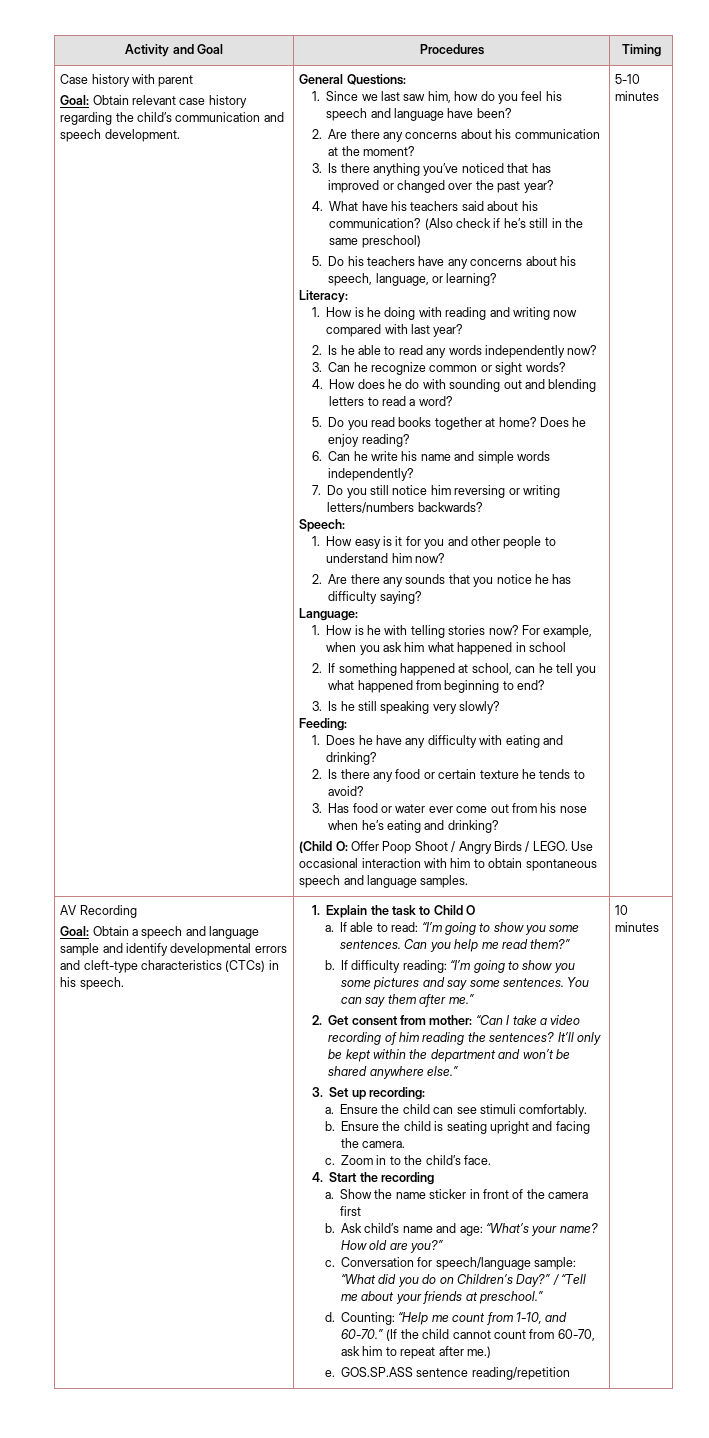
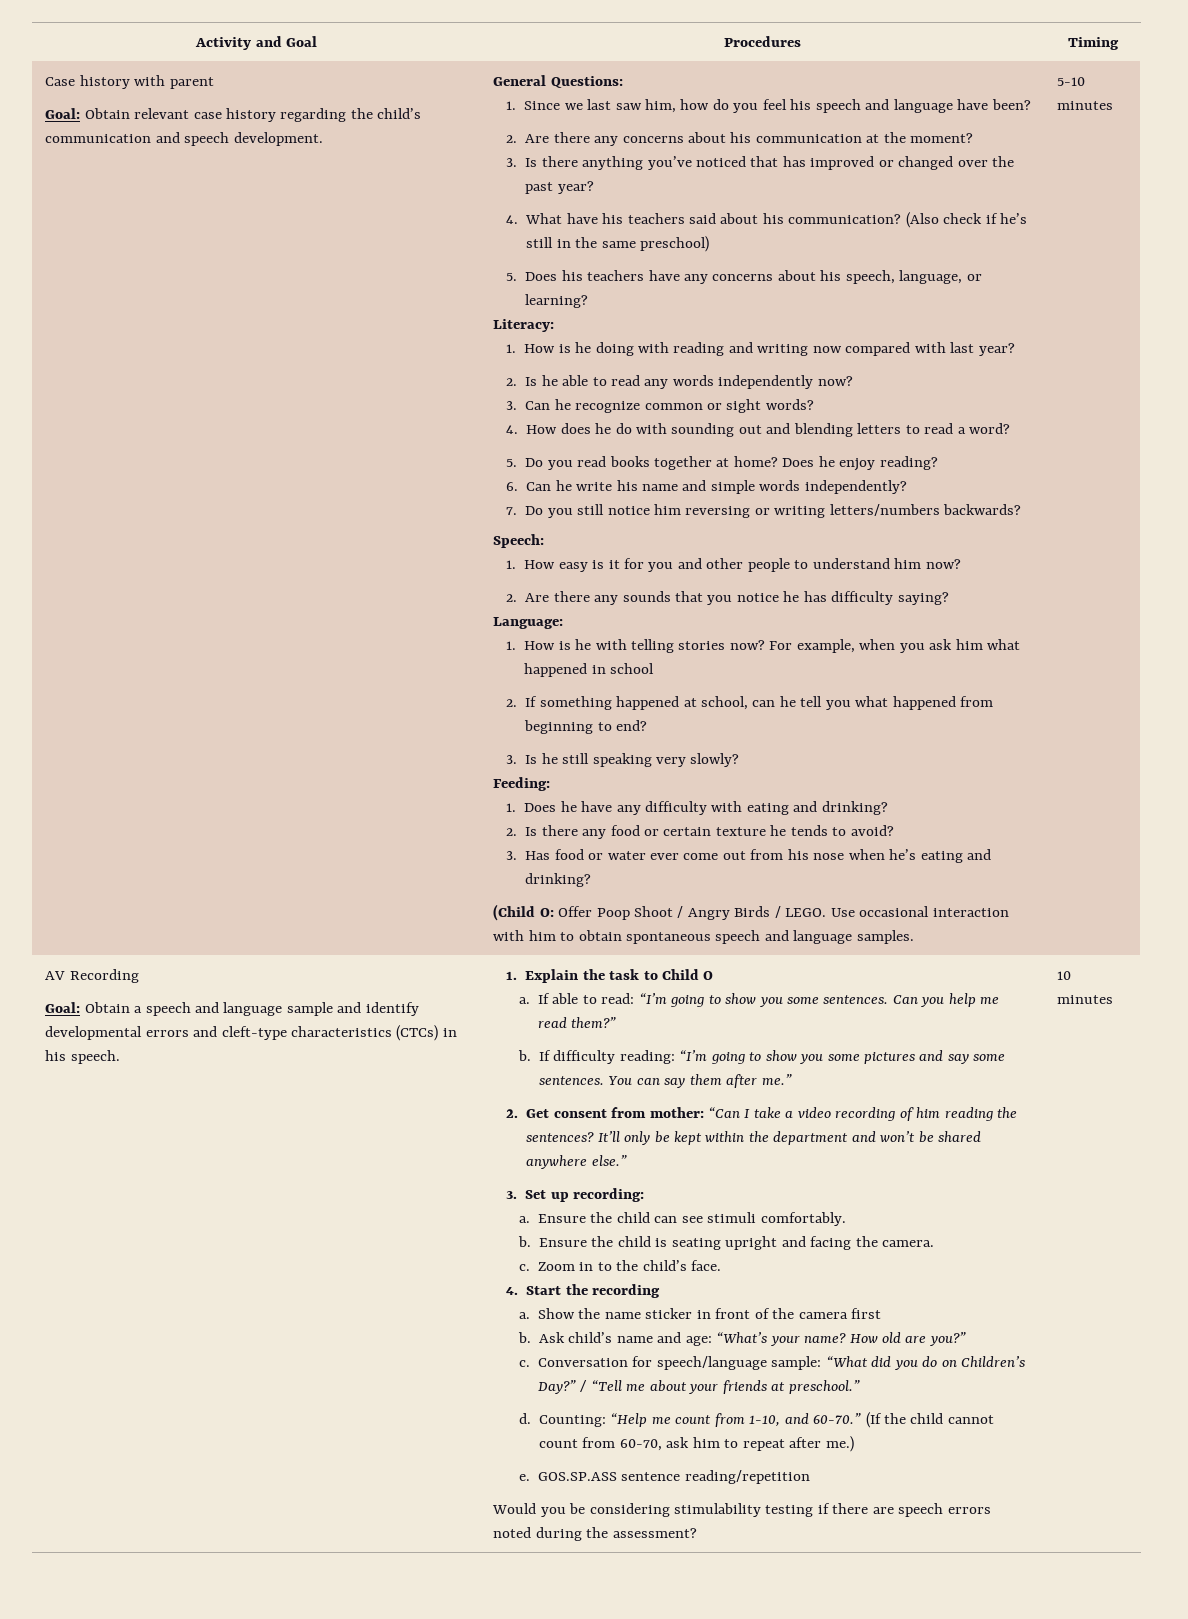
- 5. Do his teachers have any concerns about his speech, language, or learning?
+ 5. Does his teachers have any concerns about his speech, language, or learning?
+ Would you be considering stimulability testing if there are speech errors noted during the assessment?

